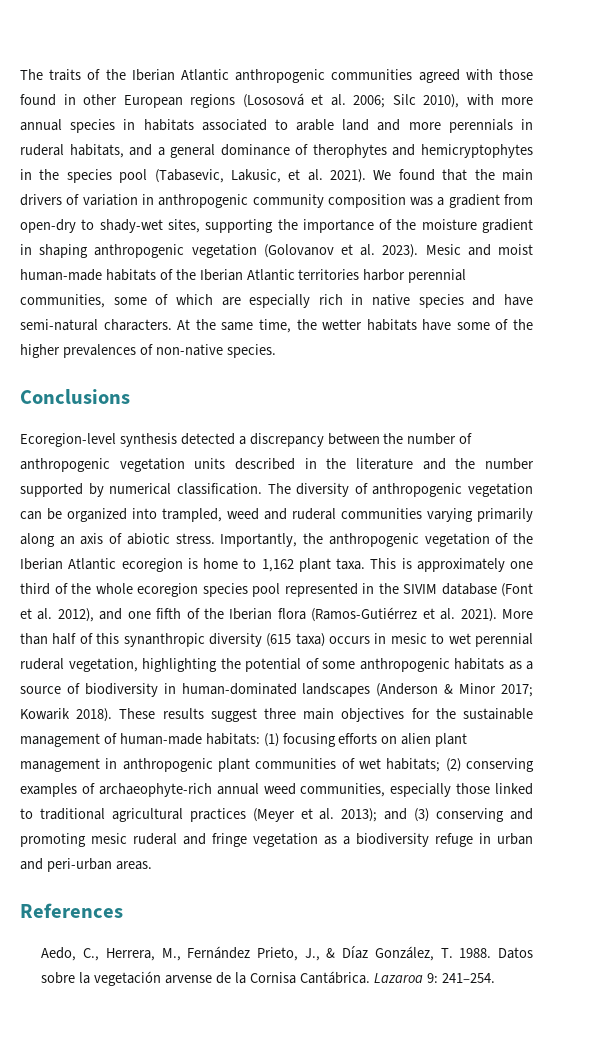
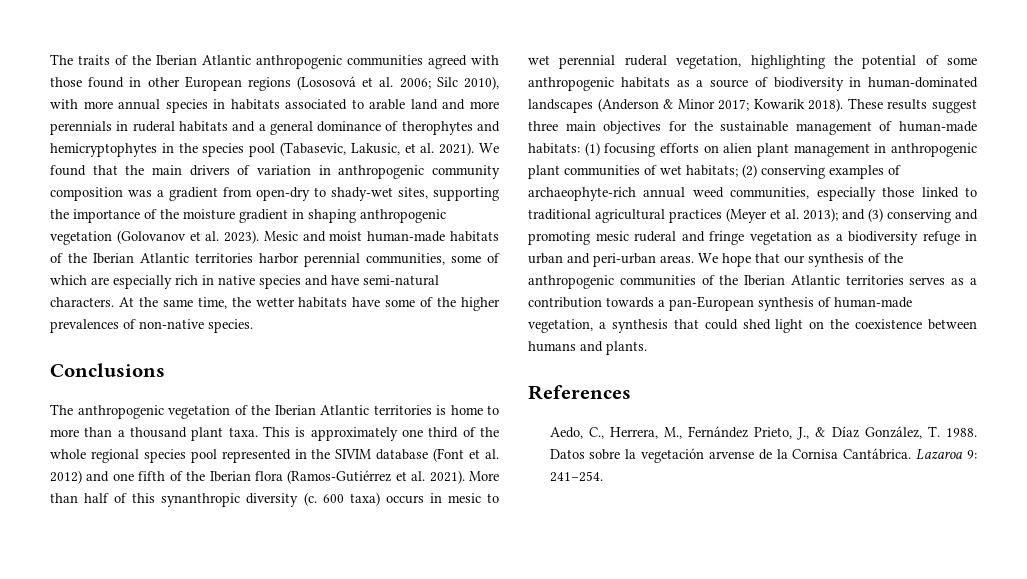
- The traits of the Iberian Atlantic anthropogenic communities agreed with those found in other European regions (Lososová et al. 2006; Silc 2010), with more annual species in habitats associated to arable land and more perennials in ruderal habitats, and a general dominance of therophytes and hemicryptophytes in the species pool (Tabasevic, Lakusic, et al. 2021).
+ The traits of the Iberian Atlantic anthropogenic communities agreed with those found in other European regions (Lososová et al. 2006; Silc 2010), with more annual species in habitats associated to arable land and more perennials in ruderal habitats and a general dominance of therophytes and hemicryptophytes in the species pool (Tabasevic, Lakusic, et al. 2021).
- Ecoregion-level synthesis detected a discrepancy between the number of anthropogenic vegetation units described in the literature and the number supported by numerical classification. The diversity of anthropogenic vegetation can be organized into trampled, weed and ruderal communities varying primarily along an axis of abiotic stress. Importantly, the anthropogenic vegetation of the Iberian Atlantic ecoregion is home to 1,162 plant taxa.
+ The anthropogenic vegetation of the Iberian Atlantic territories is home to more than a thousand plant taxa.
- This is approximately one third of the whole ecoregion species pool represented in the SIVIM database (Font et al. 2012), and one fifth of the Iberian flora (Ramos-Gutiérrez et al. 2021).
+ This is approximately one third of the whole regional species pool represented in the SIVIM database (Font et al. 2012) and one fifth of the Iberian flora (Ramos-Gutiérrez et al. 2021).
- More than half of this synanthropic diversity (615 taxa) occurs in mesic to wet perennial ruderal vegetation, highlighting the potential of some anthropogenic habitats as a source of biodiversity in human-dominated landscapes (Anderson & Minor 2017; Kowarik 2018).
+ More than half of this synanthropic diversity (c. 600 taxa) occurs in mesic to wet perennial ruderal vegetation, highlighting the potential of some anthropogenic habitats as a source of biodiversity in human-dominated landscapes (Anderson & Minor 2017; Kowarik 2018).
+ We hope that our synthesis of the anthropogenic communities of the Iberian Atlantic territories serves as a contribution towards a pan-European synthesis of human-made vegetation, a synthesis that could shed light on the coexistence between humans and plants.

